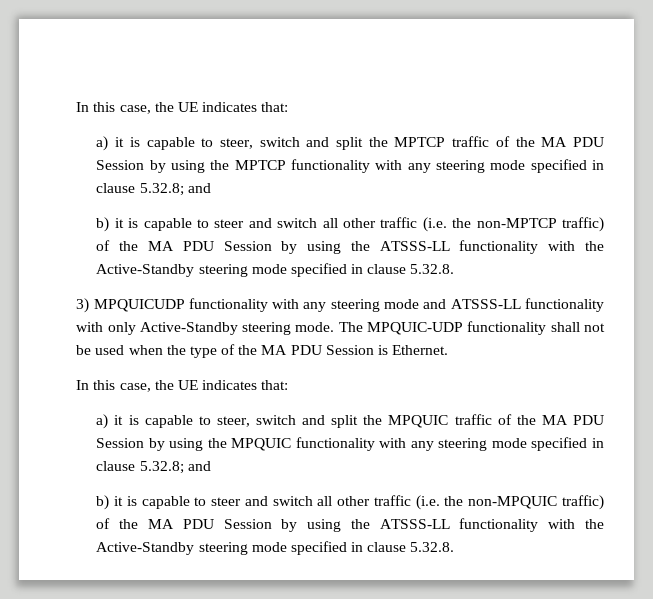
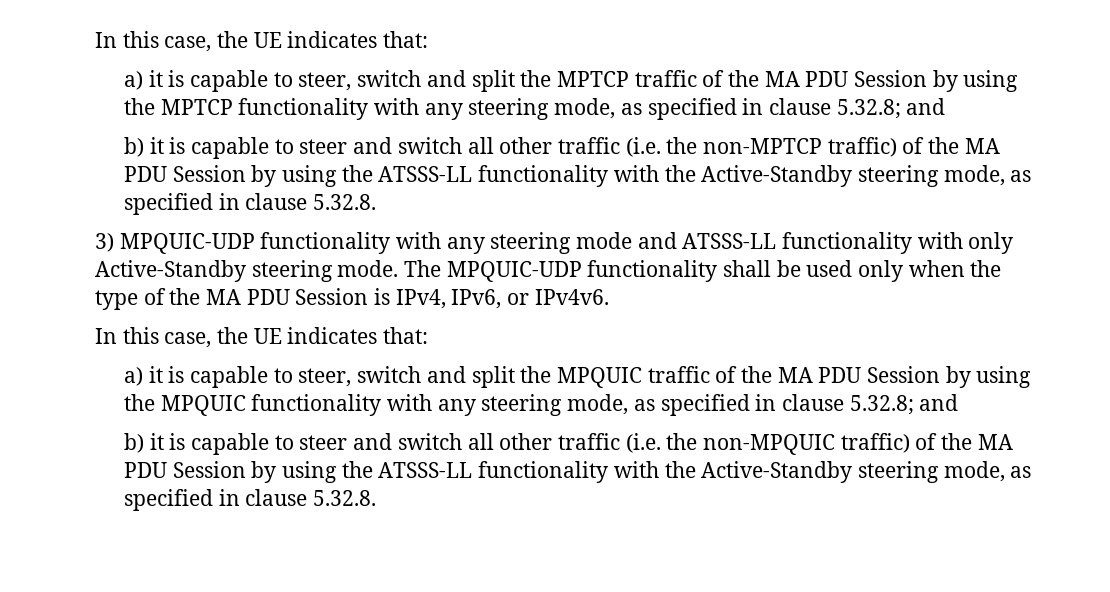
- a) it is capable to steer, switch and split the MPTCP traffic of the MA PDU Session by using the MPTCP functionality with any steering mode specified in clause 5.32.8; and
+ a) it is capable to steer, switch and split the MPTCP traffic of the MA PDU Session by using the MPTCP functionality with any steering mode, as specified in clause 5.32.8; and
- b) it is capable to steer and switch all other traffic (i.e. the non-MPTCP traffic) of the MA PDU Session by using the ATSSS-LL functionality with the Active-Standby steering mode specified in clause 5.32.8.
+ b) it is capable to steer and switch all other traffic (i.e. the non-MPTCP traffic) of the MA PDU Session by using the ATSSS-LL functionality with the Active-Standby steering mode, as specified in clause 5.32.8.
- 3) MPQUICUDP functionality with any steering mode and ATSSS-LL functionality with only Active-Standby steering mode.
+ 3) MPQUIC-UDP functionality with any steering mode and ATSSS-LL functionality with only Active-Standby steering mode.
- The MPQUIC-UDP functionality shall not be used when the type of the MA PDU Session is Ethernet.
+ The MPQUIC-UDP functionality shall be used only when the type of the MA PDU Session is IPv4, IPv6, or IPv4v6.
- a) it is capable to steer, switch and split the MPQUIC traffic of the MA PDU Session by using the MPQUIC functionality with any steering mode specified in clause 5.32.8; and
+ a) it is capable to steer, switch and split the MPQUIC traffic of the MA PDU Session by using the MPQUIC functionality with any steering mode, as specified in clause 5.32.8; and
- b) it is capable to steer and switch all other traffic (i.e. the non-MPQUIC traffic) of the MA PDU Session by using the ATSSS-LL functionality with the Active-Standby steering mode specified in clause 5.32.8.
+ b) it is capable to steer and switch all other traffic (i.e. the non-MPQUIC traffic) of the MA PDU Session by using the ATSSS-LL functionality with the Active-Standby steering mode, as specified in clause 5.32.8.

